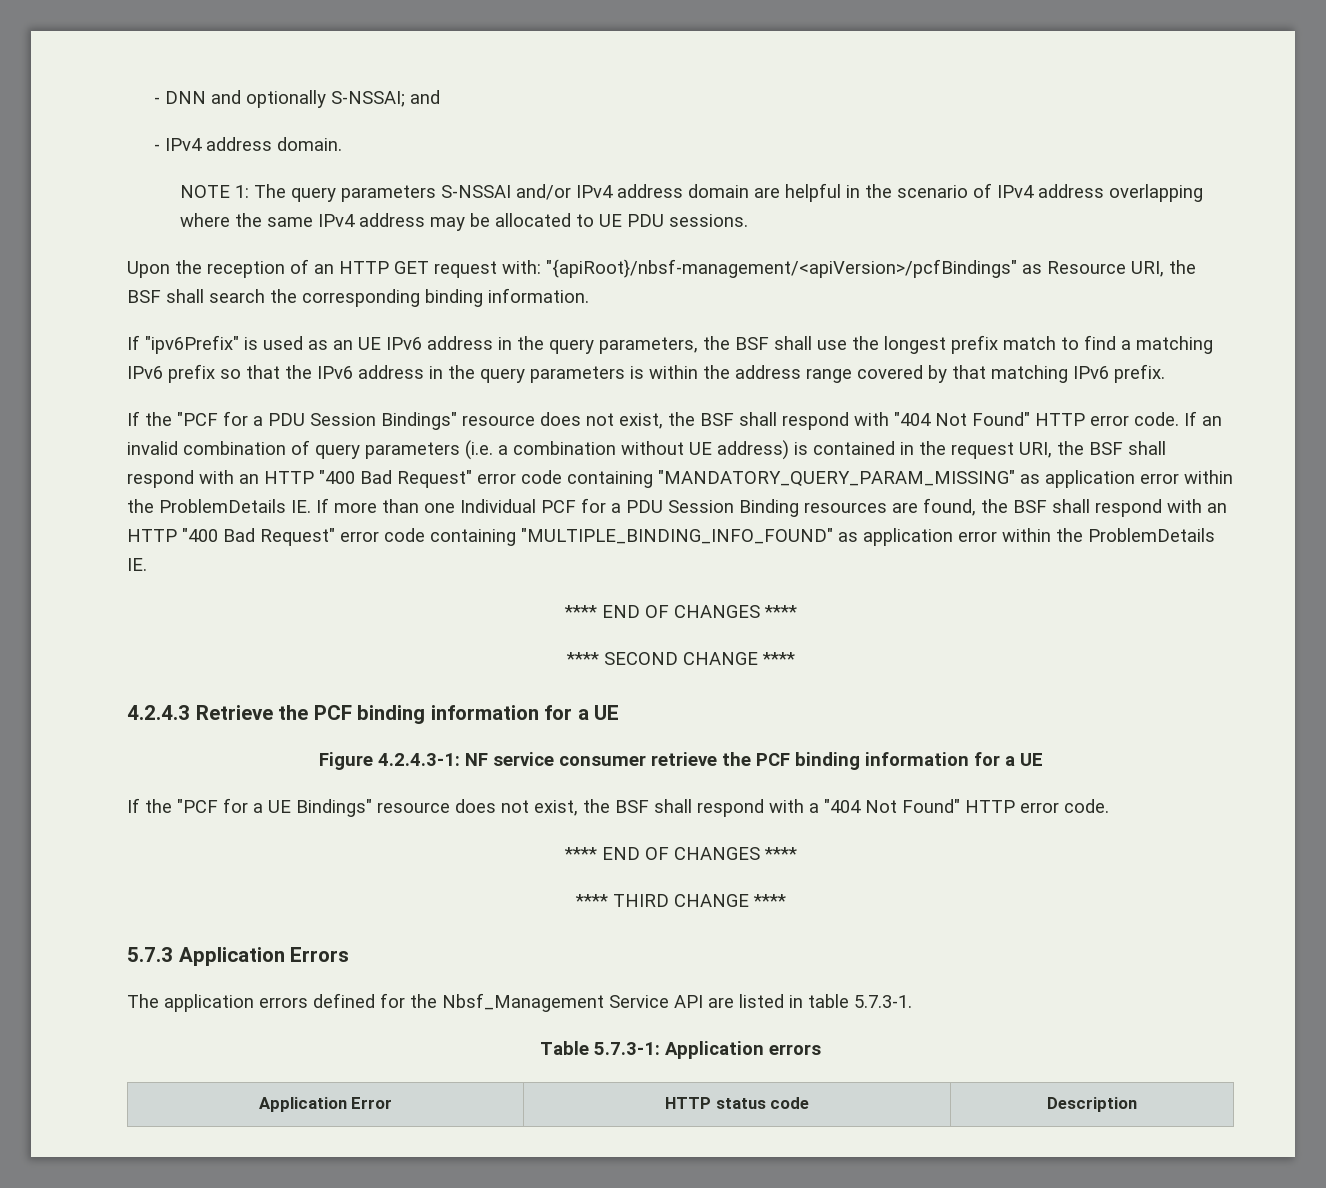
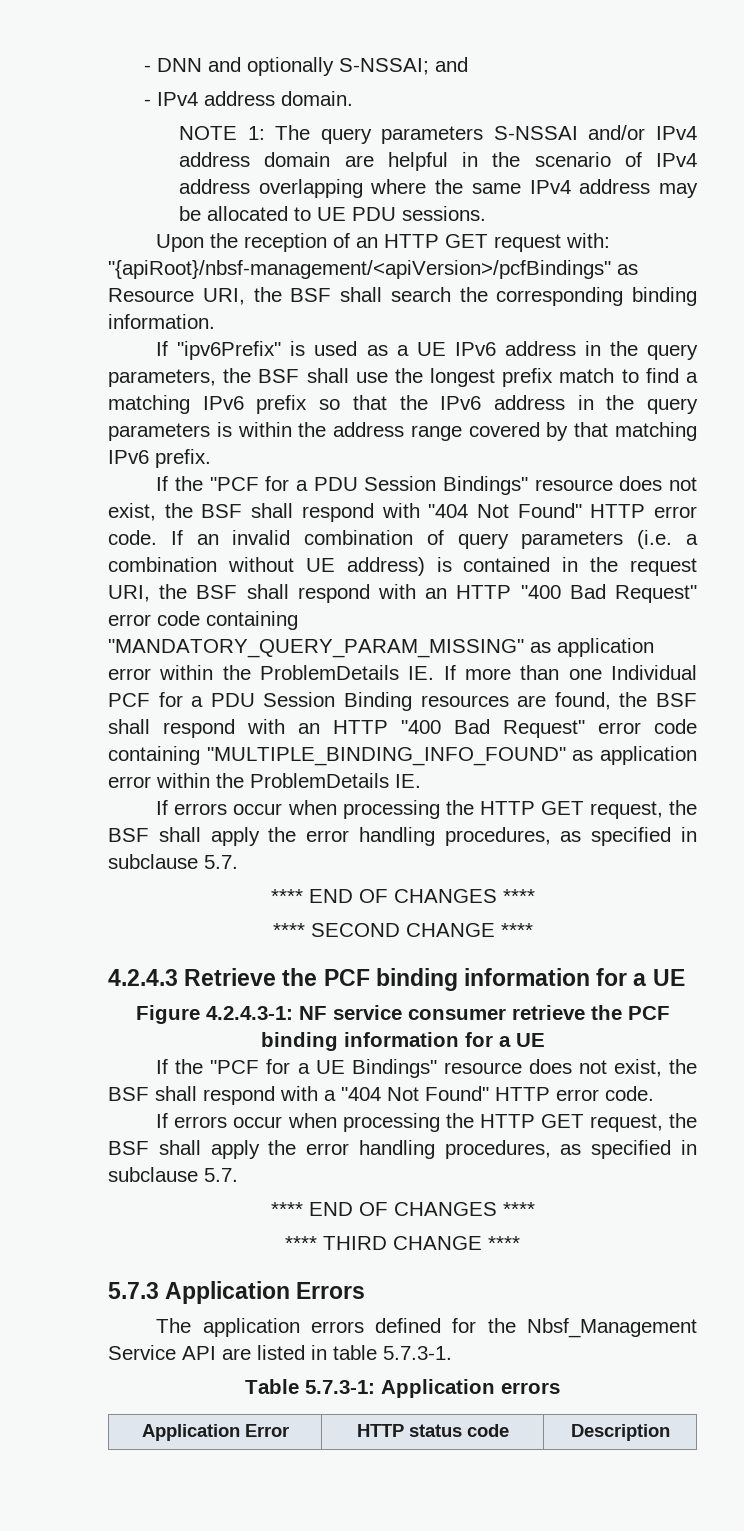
- If "ipv6Prefix" is used as an UE IPv6 address in the query parameters, the BSF shall use the longest prefix match to find a matching IPv6 prefix so that the IPv6 address in the query parameters is within the address range covered by that matching IPv6 prefix.
+ If "ipv6Prefix" is used as a UE IPv6 address in the query parameters, the BSF shall use the longest prefix match to find a matching IPv6 prefix so that the IPv6 address in the query parameters is within the address range covered by that matching IPv6 prefix.
  If an invalid combination of query parameters (i.e. a combination without UE address) is contained in the request URI, the BSF shall respond with an HTTP "400 Bad Request" error code containing "MANDATORY_QUERY_PARAM_MISSING" as application error within the ProblemDetails IE. If more than one Individual PCF for a PDU Session Binding resources are found, the BSF shall respond with an HTTP "400 Bad Request" error code containing "MULTIPLE_BINDING_INFO_FOUND" as application error within the ProblemDetails IE.
+ If errors occur when processing the HTTP GET request, the BSF shall apply the error handling procedures, as specified in subclause 5.7.
  If the "PCF for a UE Bindings" resource does not exist, the BSF shall respond with a "404 Not Found" HTTP error code.
+ If errors occur when processing the HTTP GET request, the BSF shall apply the error handling procedures, as specified in subclause 5.7.

